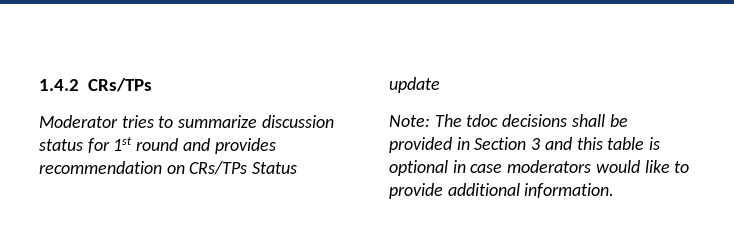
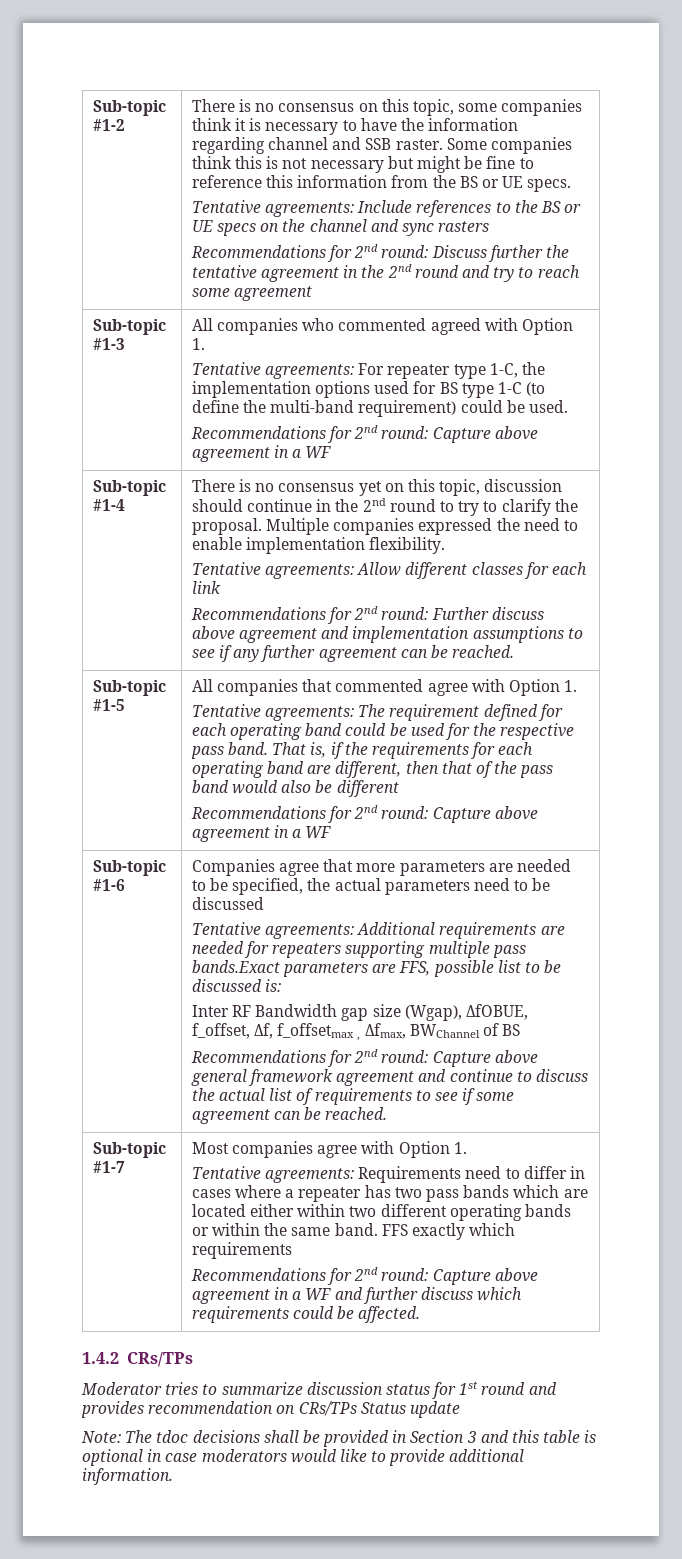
+ Sub-topic #1-2 | There is no consensus on this topic, some companies think it is necessary to have the information regarding channel and SSB raster. Some companies think this is not necessary but might be fine to reference this information from the BS or UE specs.
+ Tentative agreements: Include references to the BS or UE specs on the channel and sync rasters
+ Recommendations for 2nd round: Discuss further the tentative agreement in the 2nd round and try to reach some agreement
+ Sub-topic #1-3 | All companies who commented agreed with Option 1.
+ Tentative agreements: For repeater type 1-C, the implementation options used for BS type 1-C (to define the multi-band requirement) could be used.
+ Recommendations for 2nd round: Capture above agreement in a WF
+ Sub-topic #1-4 | There is no consensus yet on this topic, discussion should continue in the 2nd round to try to clarify the proposal. Multiple companies expressed the need to enable implementation flexibility.
+ Tentative agreements: Allow different classes for each link
+ Recommendations for 2nd round: Further discuss above agreement and implementation assumptions to see if any further agreement can be reached.
+ Sub-topic #1-5 | All companies that commented agree with Option 1.
+ Tentative agreements: The requirement defined for each operating band could be used for the respective pass band. That is, if the requirements for each operating band are different, then that of the pass band would also be different
+ Recommendations for 2nd round: Capture above agreement in a WF
+ Sub-topic #1-6 | Companies agree that more parameters are needed to be specified, the actual parameters need to be discussed
+ Tentative agreements: Additional requirements are needed for repeaters supporting multiple pass bands.Exact parameters are FFS, possible list to be discussed is:
+ Inter RF Bandwidth gap size (Wgap), ΔfOBUE, f_offset, Δf, f_offsetmax , Δfmax, BWChannel of BS
+ Recommendations for 2nd round: Capture above general framework agreement and continue to discuss the actual list of requirements to see if some agreement can be reached.
+ Sub-topic #1-7 | Most companies agree with Option 1.
+ Tentative agreements: Requirements need to differ in cases where a repeater has two pass bands which are located either within two different operating bands or within the same band. FFS exactly which requirements
+ Recommendations for 2nd round: Capture above agreement in a WF and further discuss which requirements could be affected.

